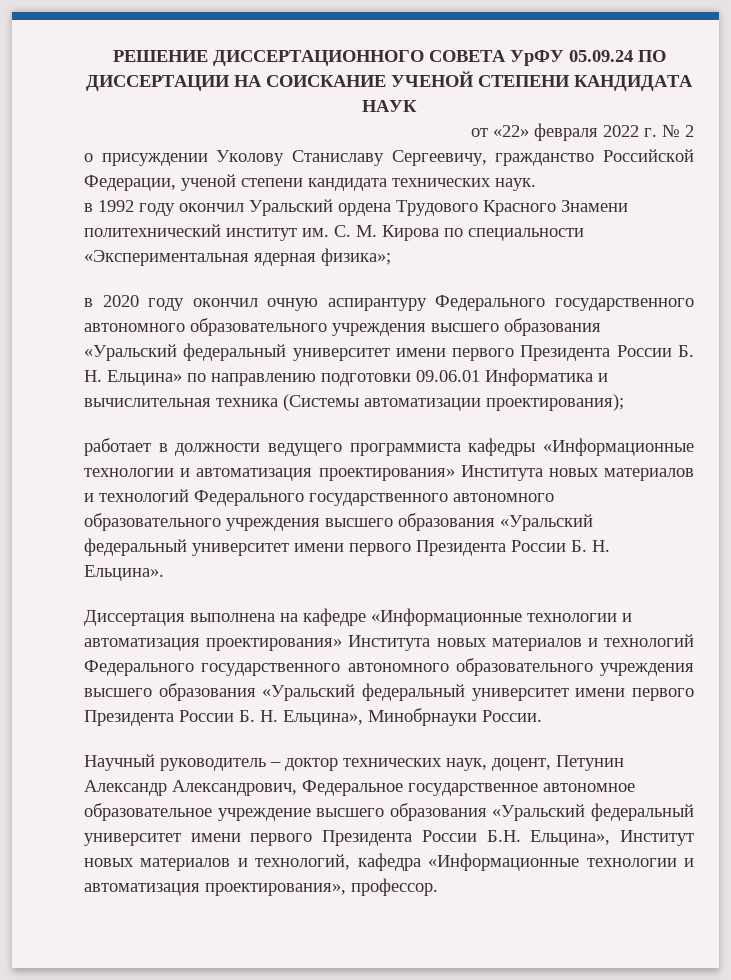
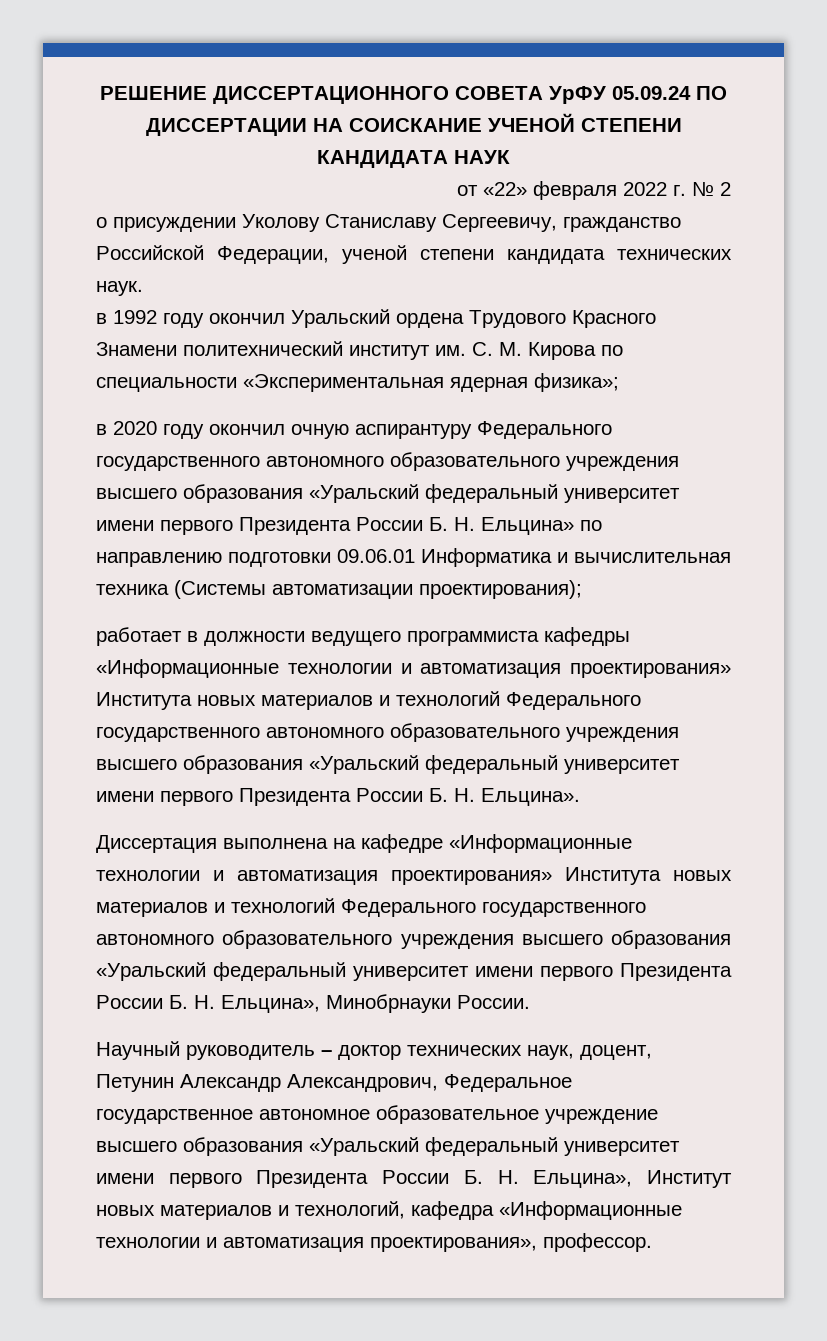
- Научный руководитель – доктор технических наук, доцент, Петунин Александр Александрович, Федеральное государственное автономное образовательное учреждение высшего образования «Уральский федеральный университет имени первого Президента России Б.Н. Ельцина», Институт новых материалов и технологий, кафедра «Информационные технологии и автоматизация проектирования», профессор.
+ Научный руководитель – доктор технических наук, доцент, Петунин Александр Александрович, Федеральное государственное автономное образовательное учреждение высшего образования «Уральский федеральный университет имени первого Президента России Б. Н. Ельцина», Институт новых материалов и технологий, кафедра «Информационные технологии и автоматизация проектирования», профессор.

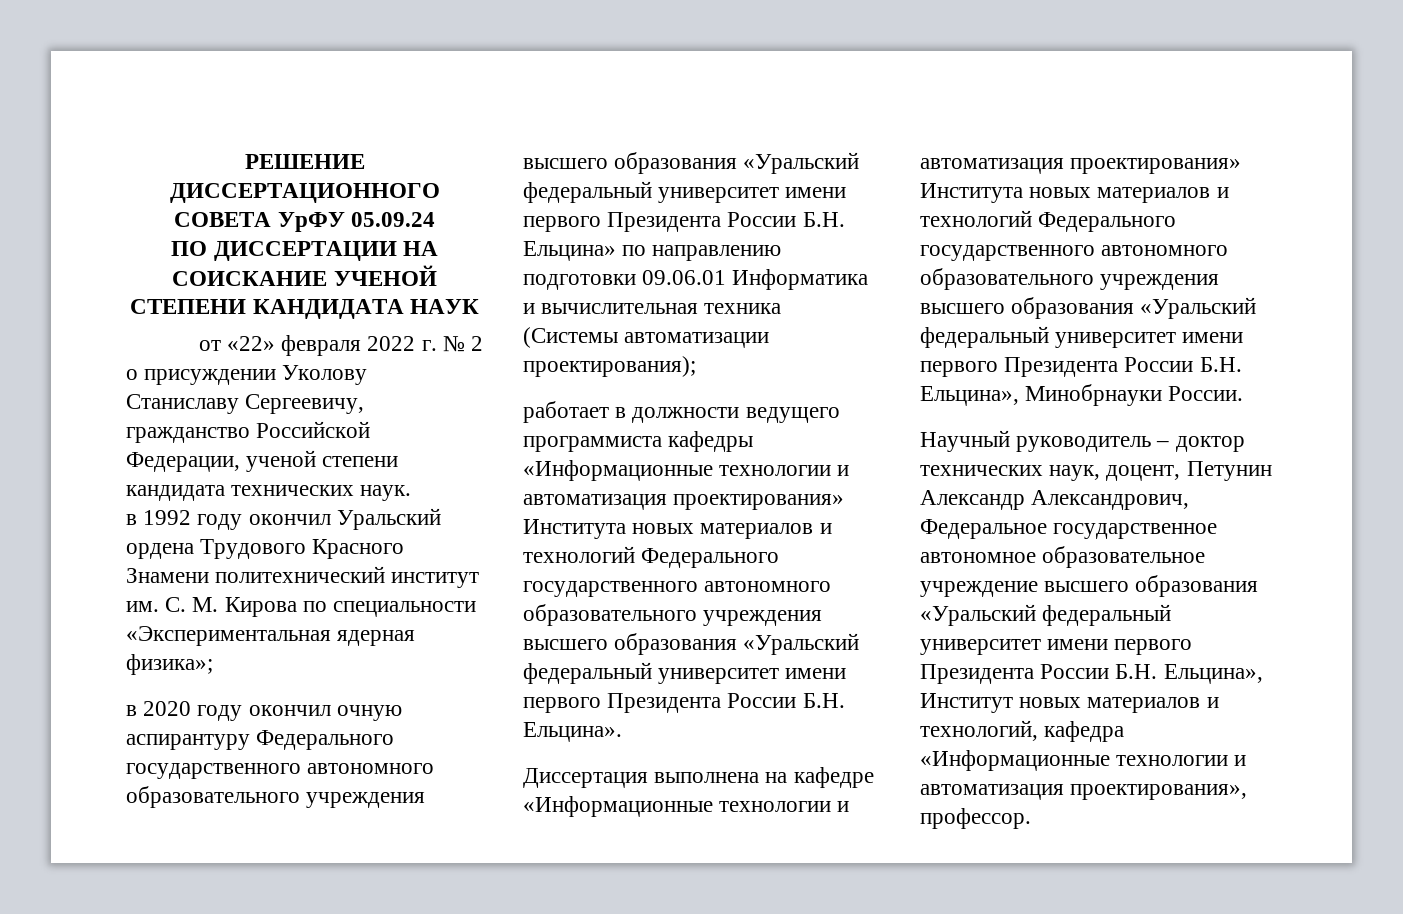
- РЕШЕНИЕ ДИССЕРТАЦИОННОГО СОВЕТА УрФУ 05.09.24 ПО ДИССЕРТАЦИИ НА СОИСКАНИЕ УЧЕНОЙ СТЕПЕНИ КАНДИДАТА НАУК
+ РЕШЕНИЕ ДИССЕРТАЦИОННОГО СОВЕТА УрФУ 05.09.24
+ ПО ДИССЕРТАЦИИ НА СОИСКАНИЕ УЧЕНОЙ СТЕПЕНИ КАНДИДАТА НАУК
- в 2020 году окончил очную аспирантуру Федерального государственного автономного образовательного учреждения высшего образования «Уральский федеральный университет имени первого Президента России Б. Н. Ельцина» по направлению подготовки 09.06.01 Информатика и вычислительная техника (Системы автоматизации проектирования);
+ в 2020 году окончил очную аспирантуру Федерального государственного автономного образовательного учреждения высшего образования «Уральский федеральный университет имени первого Президента России Б.Н. Ельцина» по направлению подготовки 09.06.01 Информатика и вычислительная техника (Системы автоматизации проектирования);
- работает в должности ведущего программиста кафедры «Информационные технологии и автоматизация проектирования» Института новых материалов и технологий Федерального государственного автономного образовательного учреждения высшего образования «Уральский федеральный университет имени первого Президента России Б. Н. Ельцина».
+ работает в должности ведущего программиста кафедры «Информационные технологии и автоматизация проектирования» Института новых материалов и технологий Федерального государственного автономного образовательного учреждения высшего образования «Уральский федеральный университет имени первого Президента России Б.Н. Ельцина».
- Диссертация выполнена на кафедре «Информационные технологии и автоматизация проектирования» Института новых материалов и технологий Федерального государственного автономного образовательного учреждения высшего образования «Уральский федеральный университет имени первого Президента России Б. Н. Ельцина», Минобрнауки России.
+ Диссертация выполнена на кафедре «Информационные технологии и автоматизация проектирования» Института новых материалов и технологий Федерального государственного автономного образовательного учреждения высшего образования «Уральский федеральный университет имени первого Президента России Б.Н. Ельцина», Минобрнауки России.
- Научный руководитель – доктор технических наук, доцент, Петунин Александр Александрович, Федеральное государственное автономное образовательное учреждение высшего образования «Уральский федеральный университет имени первого Президента России Б. Н. Ельцина», Институт новых материалов и технологий, кафедра «Информационные технологии и автоматизация проектирования», профессор.
+ Научный руководитель – доктор технических наук, доцент, Петунин Александр Александрович, Федеральное государственное автономное образовательное учреждение высшего образования «Уральский федеральный университет имени первого Президента России Б.Н. Ельцина», Институт новых материалов и технологий, кафедра «Информационные технологии и автоматизация проектирования», профессор.

